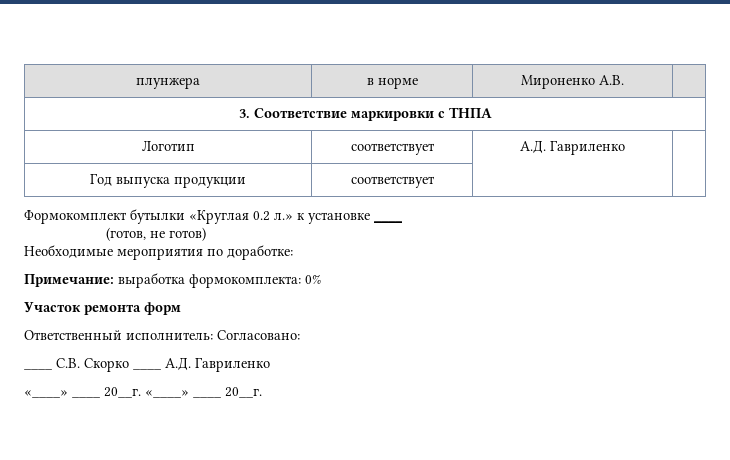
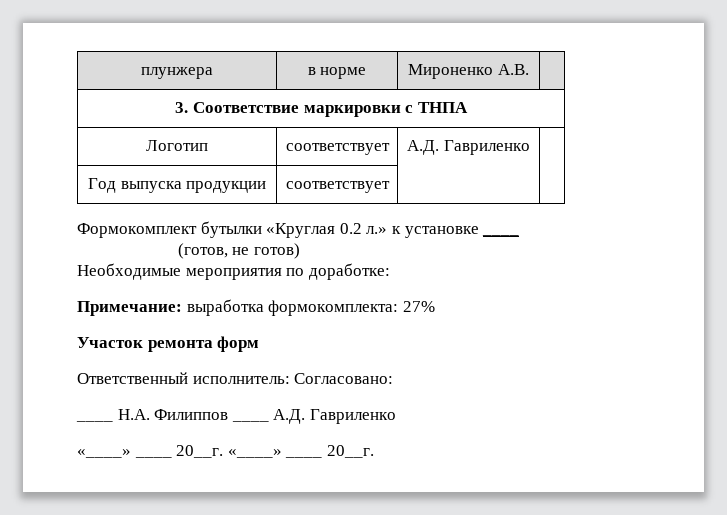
- Примечание: выработка формокомплекта: 0%
+ Примечание: выработка формокомплекта: 27%
- ____ С.В. Скорко ____ А.Д. Гавриленко
+ ____ Н.А. Филиппов ____ А.Д. Гавриленко

